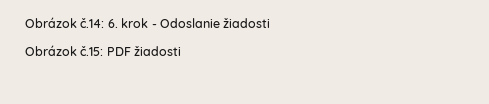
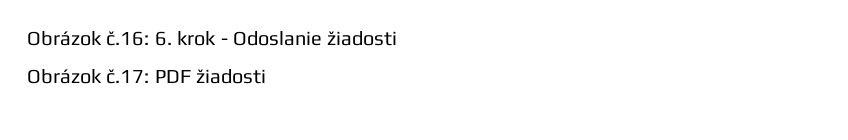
- Obrázok č.14: 6. krok - Odoslanie žiadosti
+ Obrázok č.16: 6. krok - Odoslanie žiadosti
- Obrázok č.15: PDF žiadosti
+ Obrázok č.17: PDF žiadosti

